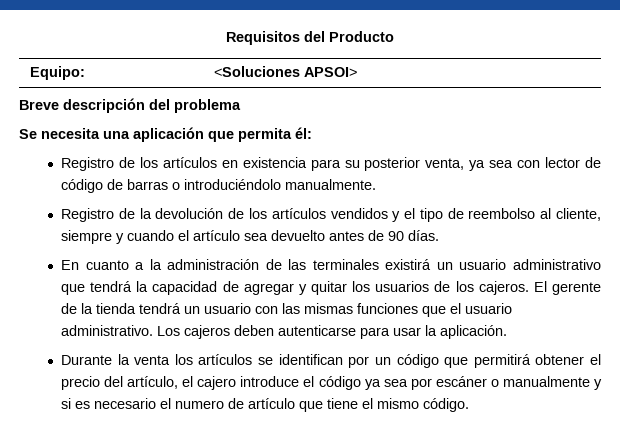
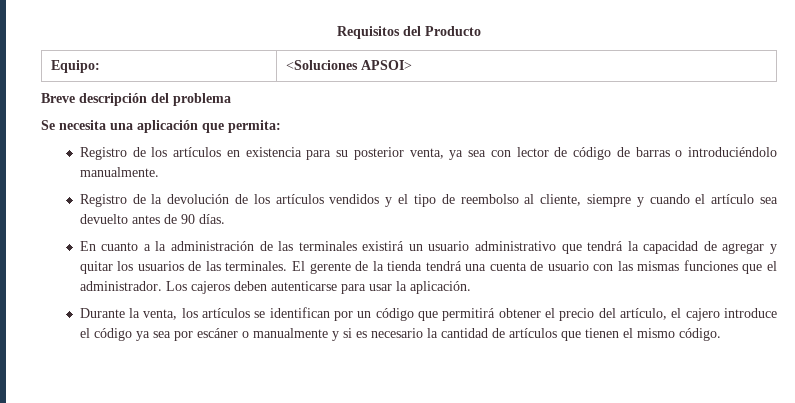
- Se necesita una aplicación que permita él:
+ Se necesita una aplicación que permita:
- En cuanto a la administración de las terminales existirá un usuario administrativo que tendrá la capacidad de agregar y quitar los usuarios de los cajeros.
+ En cuanto a la administración de las terminales existirá un usuario administrativo que tendrá la capacidad de agregar y quitar los usuarios de las terminales.
- El gerente de la tienda tendrá un usuario con las mismas funciones que el usuario administrativo.
+ El gerente de la tienda tendrá una cuenta de usuario con las mismas funciones que el administrador.
- Durante la venta los artículos se identifican por un código que permitirá obtener el precio del artículo, el cajero introduce el código ya sea por escáner o manualmente y si es necesario el numero de artículo que tiene el mismo código.
+ Durante la venta, los artículos se identifican por un código que permitirá obtener el precio del artículo, el cajero introduce el código ya sea por escáner o manualmente y si es necesario la cantidad de artículos que tienen el mismo código.

